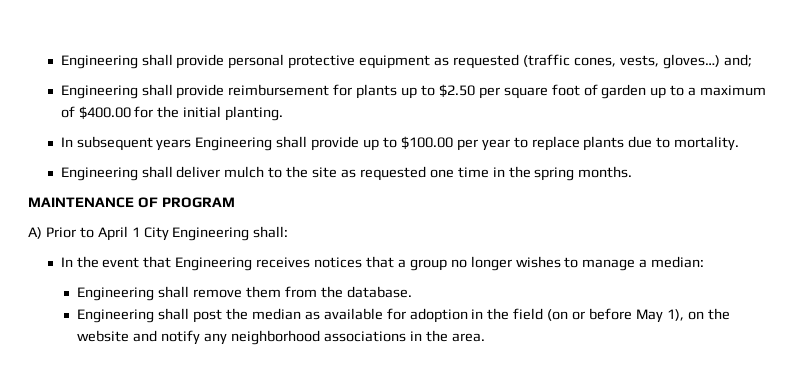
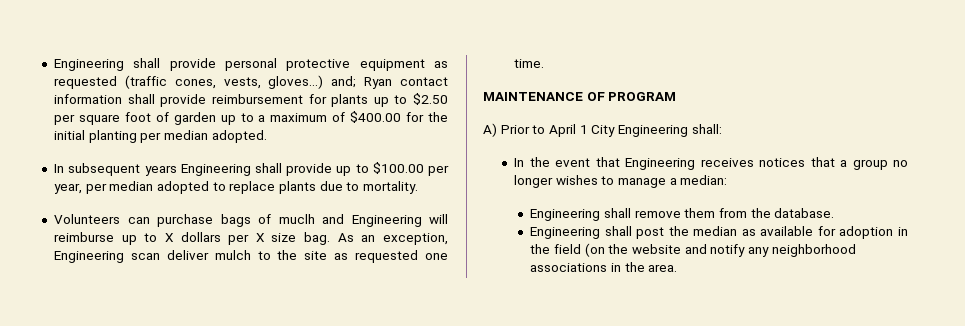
- Engineering shall provide personal protective equipment as requested (traffic cones, vests, gloves…) and;
- Engineering shall provide reimbursement for plants up to $2.50 per square foot of garden up to a maximum of $400.00 for the initial planting.
+ Engineering shall provide personal protective equipment as requested (traffic cones, vests, gloves…) and; Ryan contact information shall provide reimbursement for plants up to $2.50 per square foot of garden up to a maximum of $400.00 for the initial planting per median adopted.
- In subsequent years Engineering shall provide up to $100.00 per year to replace plants due to mortality.
+ In subsequent years Engineering shall provide up to $100.00 per year, per median adopted to replace plants due to mortality.
- Engineering shall deliver mulch to the site as requested one time in the spring months.
+ Volunteers can purchase bags of muclh and Engineering will reimburse up to X dollars per X size bag. As an exception, Engineering scan deliver mulch to the site as requested one time.
- Engineering shall post the median as available for adoption in the field (on or before May 1), on the website and notify any neighborhood associations in the area.
+ Engineering shall post the median as available for adoption in the field (on the website and notify any neighborhood associations in the area.

